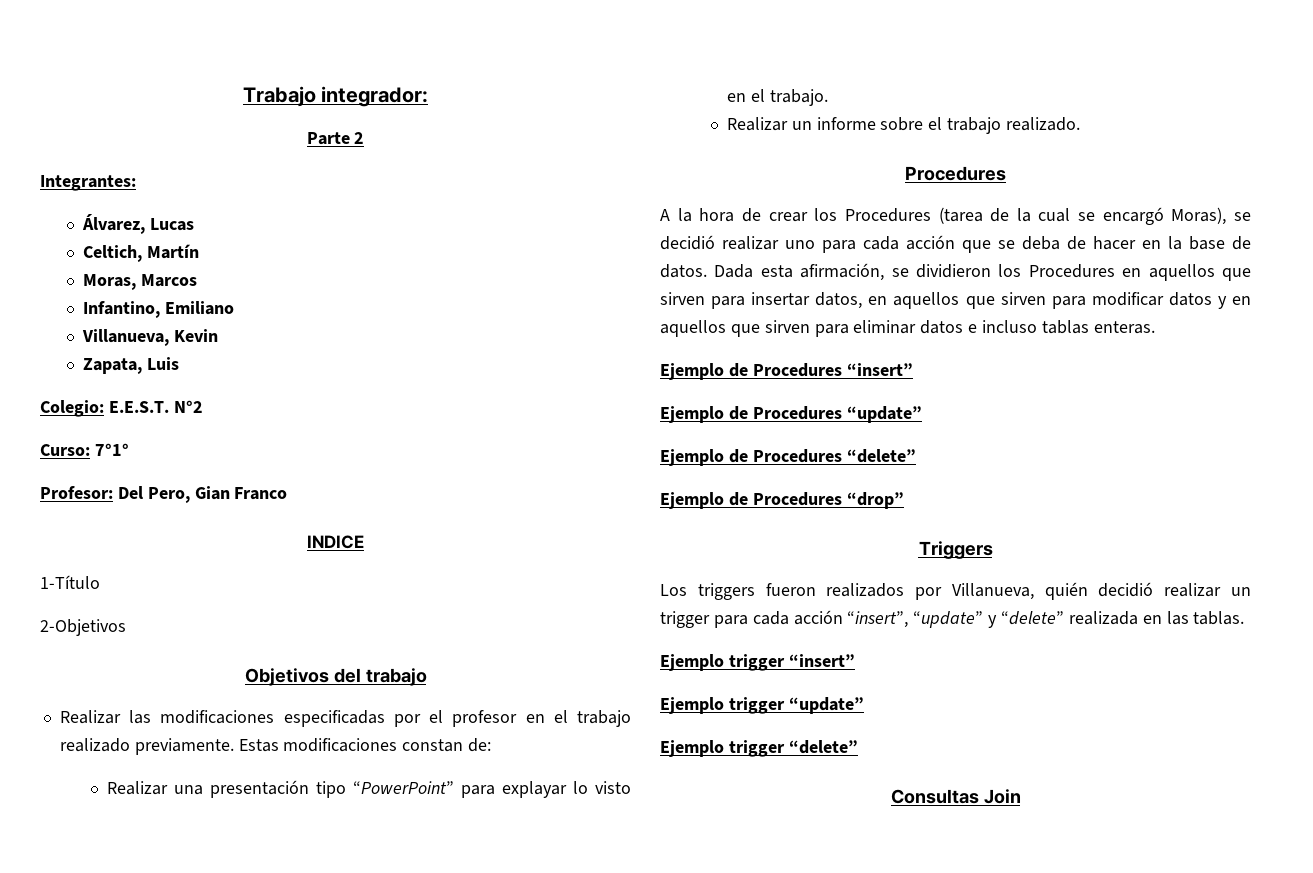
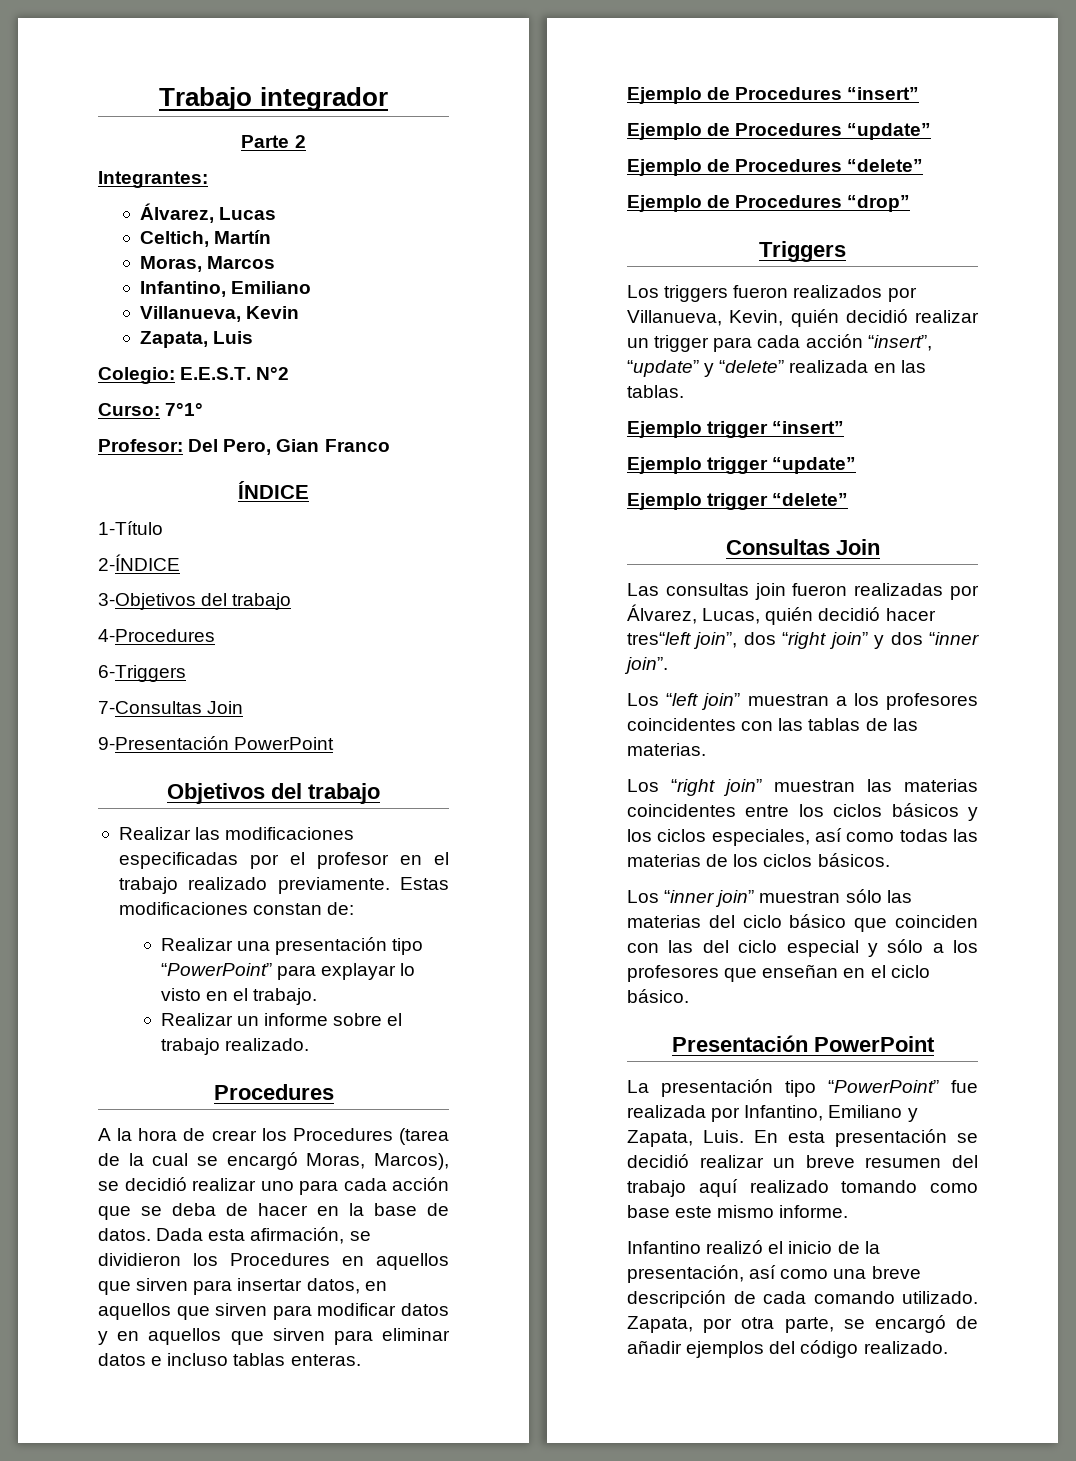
- Trabajo integrador:
+ Trabajo integrador
- INDICE
+ ÍNDICE
- 2-Objetivos
+ 2-ÍNDICE
+ 3-Objetivos del trabajo
+ 4-Procedures
+ 6-Triggers
+ 7-Consultas Join
+ 9-Presentación PowerPoint
- A la hora de crear los Procedures (tarea de la cual se encargó Moras), se decidió realizar uno para cada acción que se deba de hacer en la base de datos.
+ A la hora de crear los Procedures (tarea de la cual se encargó Moras, Marcos), se decidió realizar uno para cada acción que se deba de hacer en la base de datos.
- Los triggers fueron realizados por Villanueva, quién decidió realizar un trigger para cada acción “insert”, “update” y “delete” realizada en las tablas.
+ Los triggers fueron realizados por Villanueva, Kevin, quién decidió realizar un trigger para cada acción “insert”, “update” y “delete” realizada en las tablas.
+ Las consultas join fueron realizadas por Álvarez, Lucas, quién decidió hacer tres“left join”, dos “right join” y dos “inner join”.
+ Los “left join” muestran a los profesores coincidentes con las tablas de las materias.
+ Los “right join” muestran las materias coincidentes entre los ciclos básicos y los ciclos especiales, así como todas las materias de los ciclos básicos.
+ Los “inner join” muestran sólo las materias del ciclo básico que coinciden con las del ciclo especial y sólo a los profesores que enseñan en el ciclo básico.
+ Presentación PowerPoint
+ La presentación tipo “PowerPoint” fue realizada por Infantino, Emiliano y Zapata, Luis. En esta presentación se decidió realizar un breve resumen del trabajo aquí realizado tomando como base este mismo informe.
+ Infantino realizó el inicio de la presentación, así como una breve descripción de cada comando utilizado. Zapata, por otra parte, se encargó de añadir ejemplos del código realizado.

